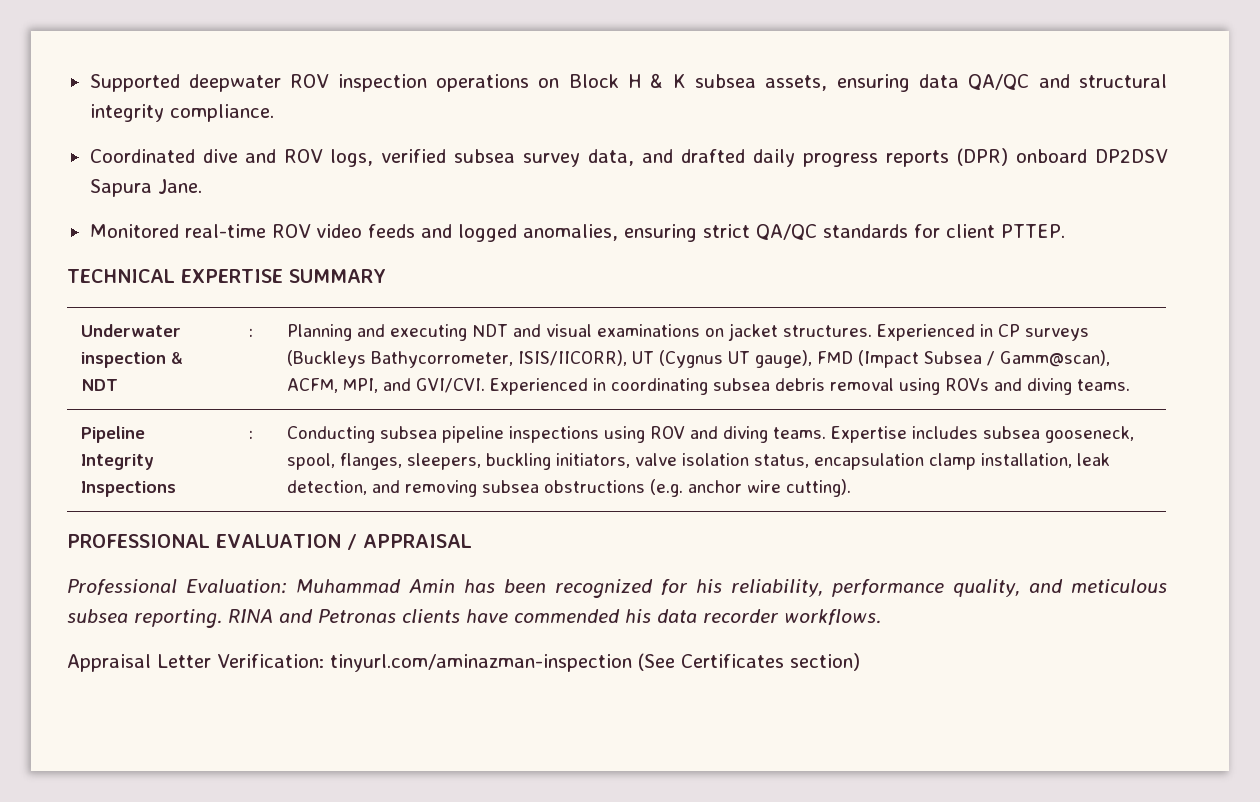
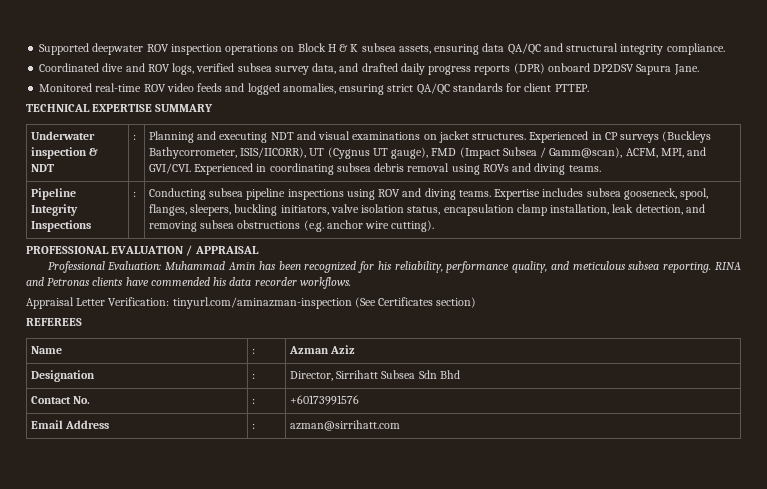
+ REFEREES
+ Name | : | Azman Aziz
+ Designation | : | Director, Sirrihatt Subsea Sdn Bhd
+ Contact No. | : | +60173991576
+ Email Address | : | azman@sirrihatt.com

